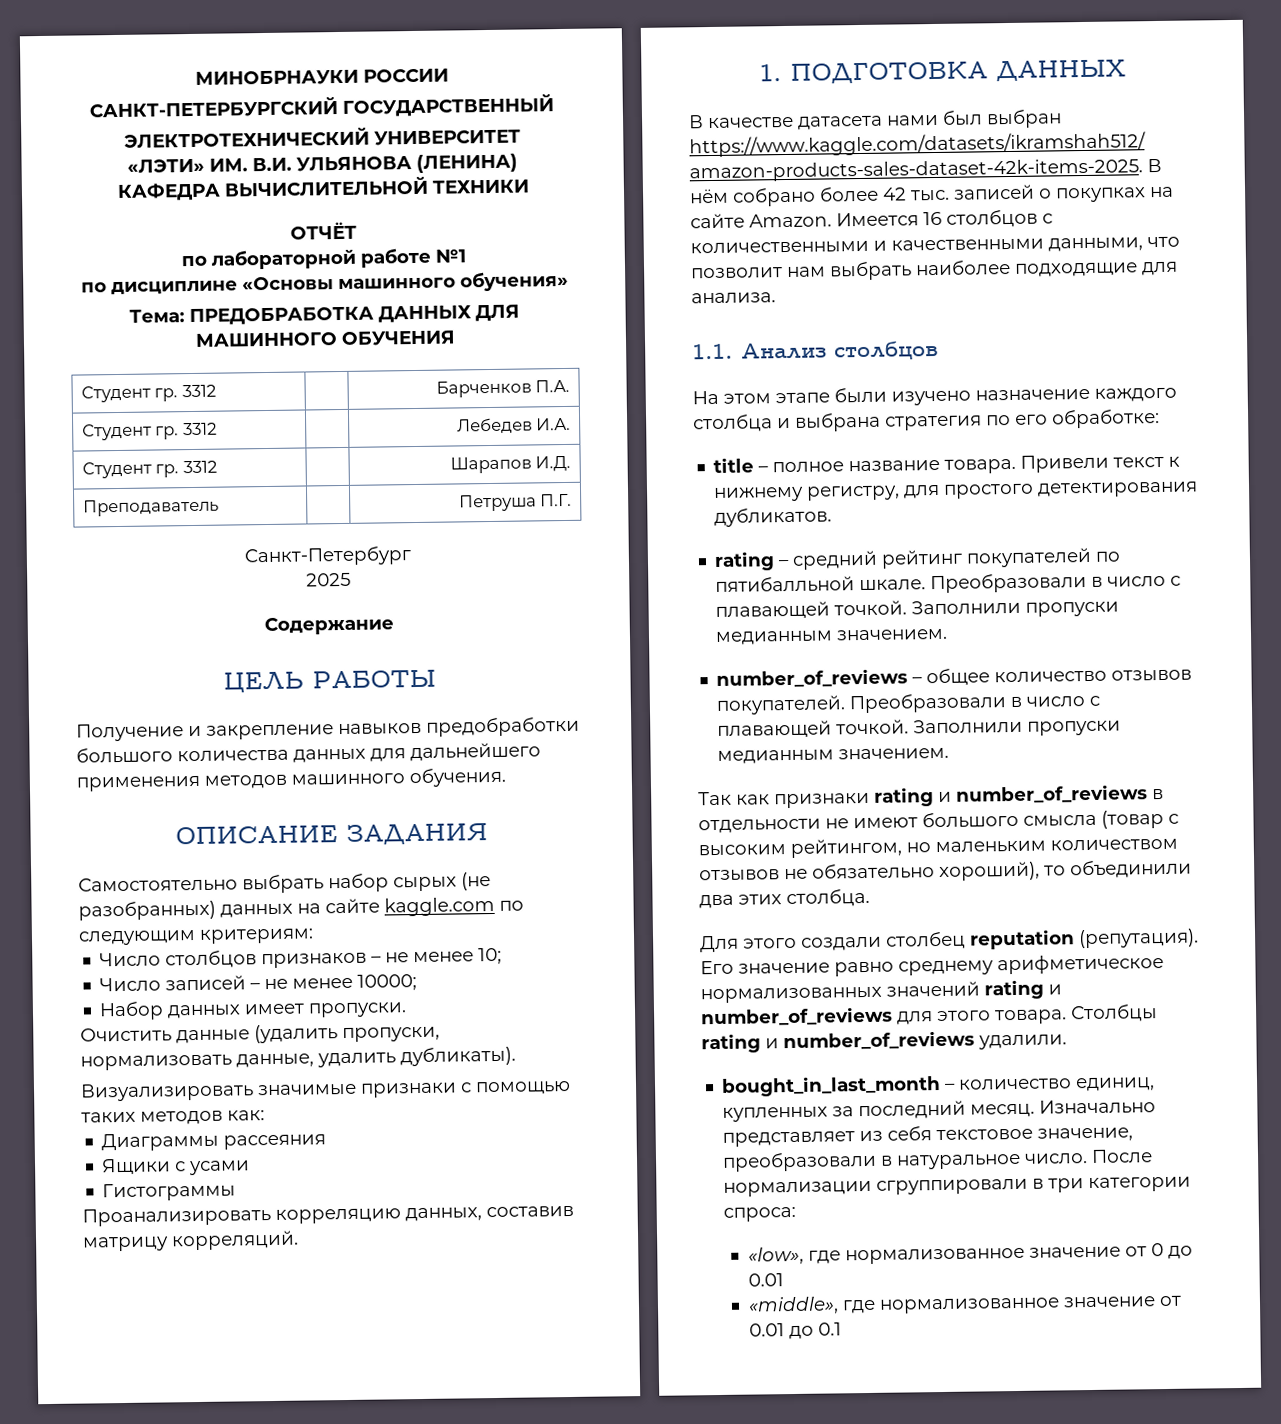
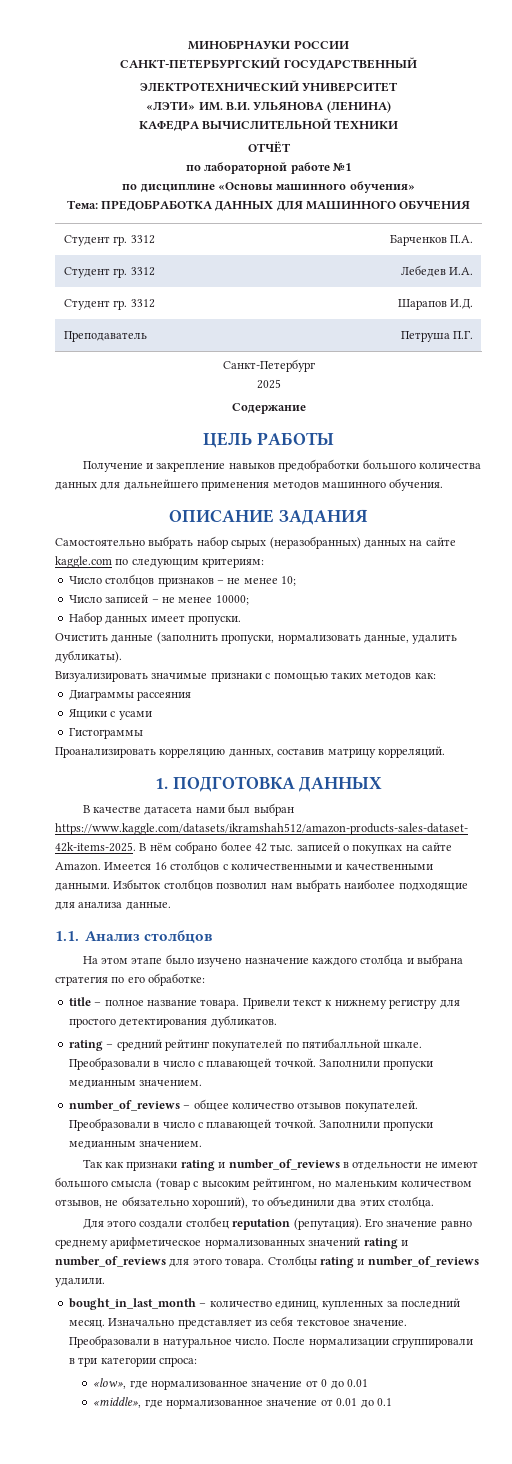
- Самостоятельно выбрать набор сырых (не разобранных) данных на сайте kaggle.com по следующим критериям:
+ Самостоятельно выбрать набор сырых (неразобранных) данных на сайте kaggle.com по следующим критериям:
- Очистить данные (удалить пропуски, нормализовать данные, удалить дубликаты).
+ Очистить данные (заполнить пропуски, нормализовать данные, удалить дубликаты).
- Имеется 16 столбцов с количественными и качественными данными, что позволит нам выбрать наиболее подходящие для анализа.
+ Имеется 16 столбцов с количественными и качественными данными. Избыток столбцов позволил нам выбрать наиболее подходящие для анализа данные.
- На этом этапе были изучено назначение каждого столбца и выбрана стратегия по его обработке:
+ На этом этапе было изучено назначение каждого столбца и выбрана стратегия по его обработке:
- Привели текст к нижнему регистру, для простого детектирования дубликатов.
+ Привели текст к нижнему регистру для простого детектирования дубликатов.
- Так как признаки rating и number_of_reviews в отдельности не имеют большого смысла (товар с высоким рейтингом, но маленьким количеством отзывов не обязательно хороший), то объединили два этих столбца.
+ Так как признаки rating и number_of_reviews в отдельности не имеют большого смысла (товар с высоким рейтингом, но маленьким количеством отзывов, не обязательно хороший), то объединили два этих столбца.
- Изначально представляет из себя текстовое значение, преобразовали в натуральное число.
+ Изначально представляет из себя текстовое значение. Преобразовали в натуральное число.

